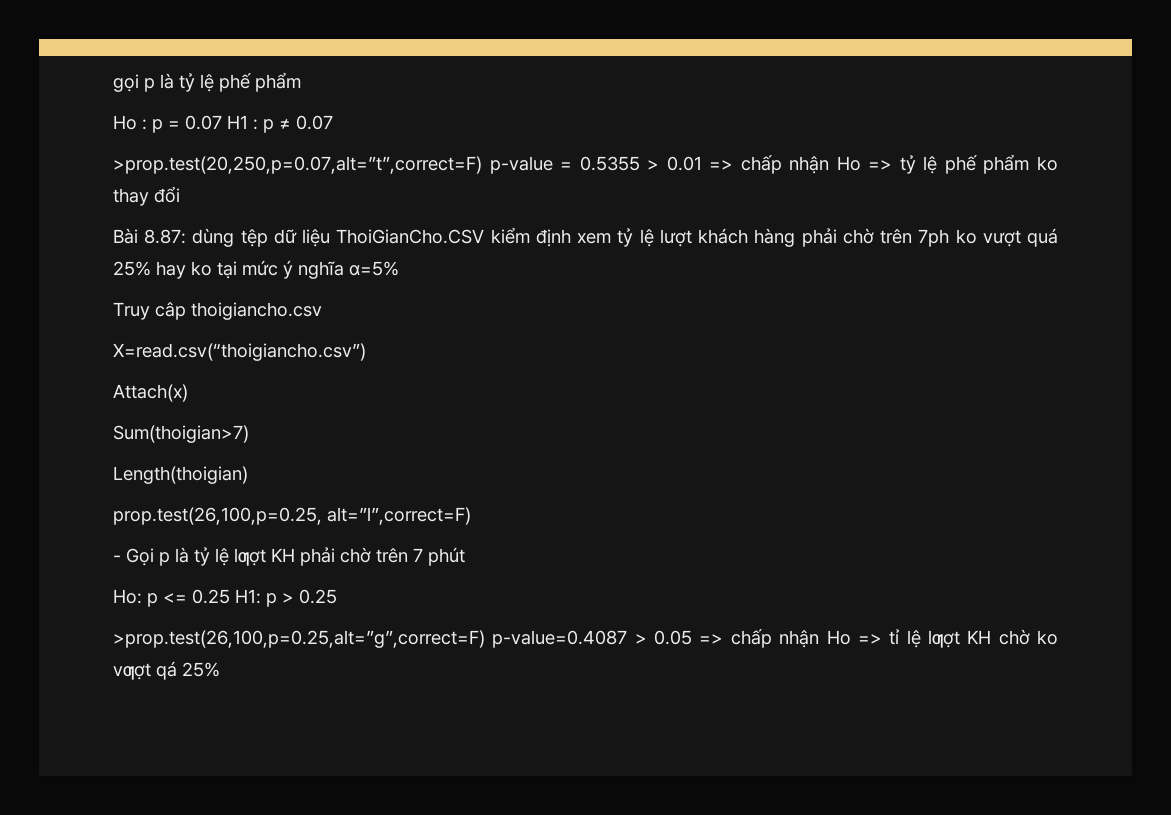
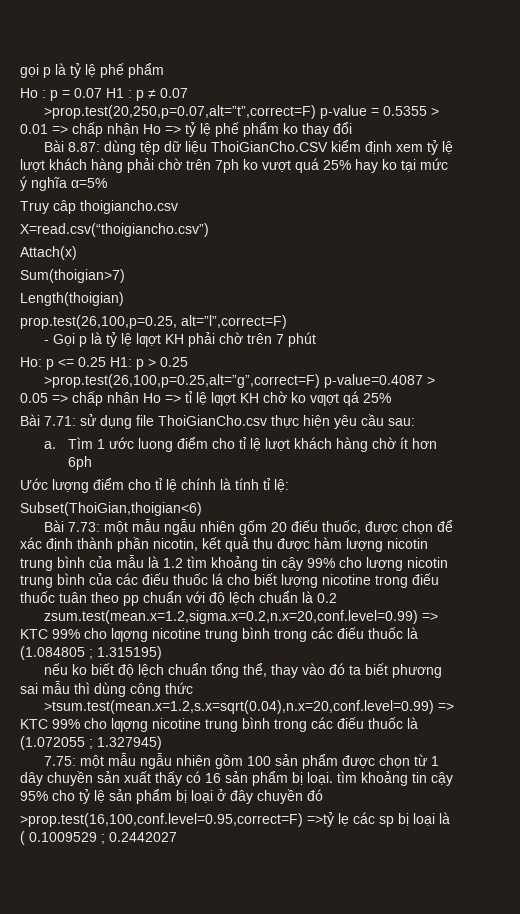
+ Bài 7.71: sử dụng file ThoiGianCho.csv thực hiện yêu cầu sau:
+ a. Tìm 1 ước luong điểm cho tỉ lệ lượt khách hàng chờ ít hơn 6ph
+ Ước lượng điểm cho tỉ lệ chính là tính tỉ lệ:
+ Subset(ThoiGian,thoigian<6)
+ Bài 7.73: một mẫu ngẫu nhiên gốm 20 điếu thuốc, được chọn để xác định thành phần nicotin, kết quả thu được hàm lượng nicotin trung bình của mẫu là 1.2 tìm khoảng tin cậy 99% cho lượng nicotin trung bình của các điếu thuốc lá cho biết lượng nicotine trong điếu thuốc tuân theo pp chuẩn với độ lệch chuẩn là 0.2
+ zsum.test(mean.x=1.2,sigma.x=0.2,n.x=20,conf.level=0.99) => KTC 99% cho lƣợng nicotine trung bình trong các điếu thuốc là (1.084805 ; 1.315195)
+ nếu ko biết độ lệch chuẩn tổng thể, thay vào đó ta biết phương sai mẫu thì dùng công thức
+ >tsum.test(mean.x=1.2,s.x=sqrt(0.04),n.x=20,conf.level=0.99) => KTC 99% cho lƣợng nicotine trung bình trong các điếu thuốc là (1.072055 ; 1.327945)
+ 7.75: một mẫu ngẫu nhiên gồm 100 sản phẩm được chọn từ 1 dây chuyền sản xuất thấy có 16 sản phẩm bị loại. tìm khoảng tin cậy 95% cho tỷ lệ sản phẩm bị loại ở đây chuyền đó
+ >prop.test(16,100,conf.level=0.95,correct=F) =>tỷ lẹ các sp bị loại là ( 0.1009529 ; 0.2442027

